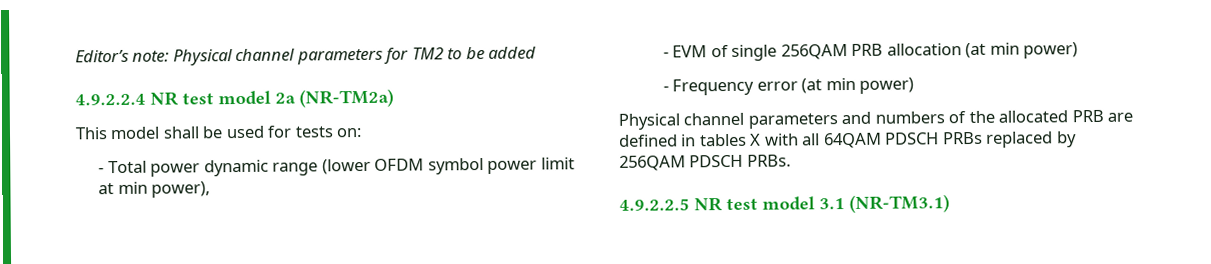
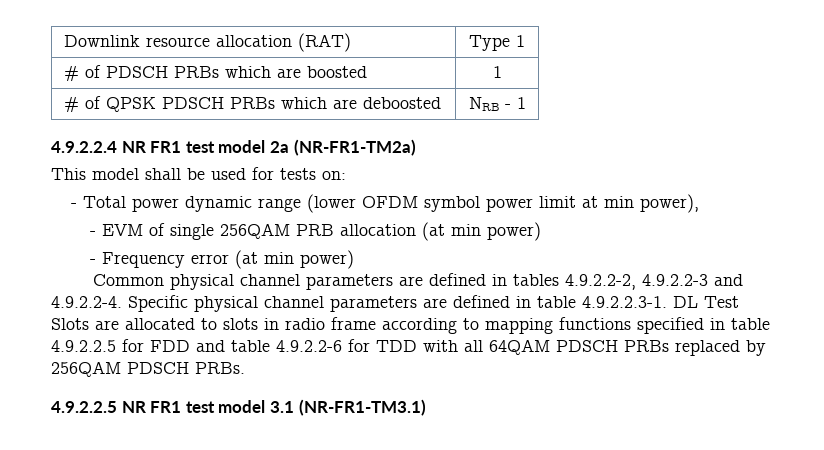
- Editor’s note: Physical channel parameters for TM2 to be added
+ Downlink resource allocation (RAT) | Type 1
+ # of PDSCH PRBs which are boosted | 1
+ # of QPSK PDSCH PRBs which are deboosted | NRB - 1
- 4.9.2.2.4 NR test model 2a (NR-TM2a)
+ 4.9.2.2.4 NR FR1 test model 2a (NR-FR1-TM2a)
- Physical channel parameters and numbers of the allocated PRB are defined in tables X with all 64QAM PDSCH PRBs replaced by 256QAM PDSCH PRBs.
+ Common physical channel parameters are defined in tables 4.9.2.2-2, 4.9.2.2-3 and 4.9.2.2-4. Specific physical channel parameters are defined in table 4.9.2.2.3-1. DL Test Slots are allocated to slots in radio frame according to mapping functions specified in table 4.9.2.2.5 for FDD and table 4.9.2.2-6 for TDD with all 64QAM PDSCH PRBs replaced by 256QAM PDSCH PRBs.
- 4.9.2.2.5 NR test model 3.1 (NR-TM3.1)
+ 4.9.2.2.5 NR FR1 test model 3.1 (NR-FR1-TM3.1)

